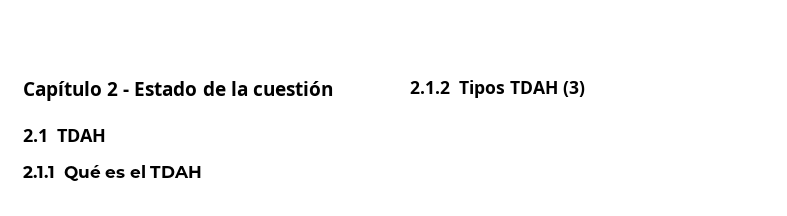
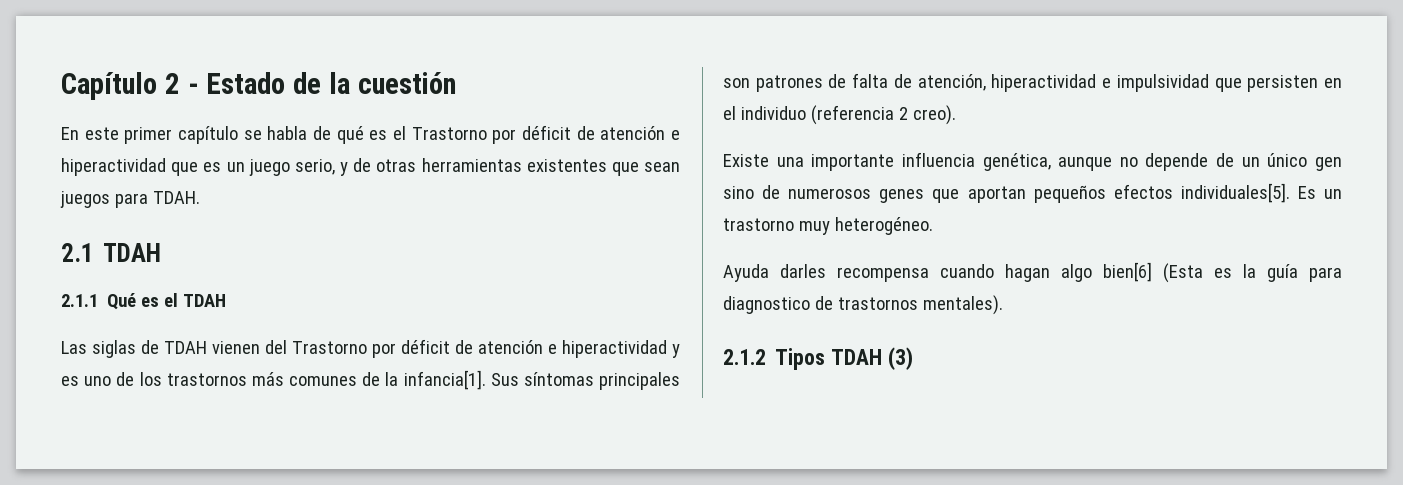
+ En este primer capítulo se habla de qué es el Trastorno por déficit de atención e hiperactividad que es un juego serio, y de otras herramientas existentes que sean juegos para TDAH.
+ Las siglas de TDAH vienen del Trastorno por déficit de atención e hiperactividad y es uno de los trastornos más comunes de la infancia[1]. Sus síntomas principales son patrones de falta de atención, hiperactividad e impulsividad que persisten en el individuo (referencia 2 creo).
+ Existe una importante influencia genética, aunque no depende de un único gen sino de numerosos genes que aportan pequeños efectos individuales[5]. Es un trastorno muy heterogéneo.
+ Ayuda darles recompensa cuando hagan algo bien[6] (Esta es la guía para diagnostico de trastornos mentales).

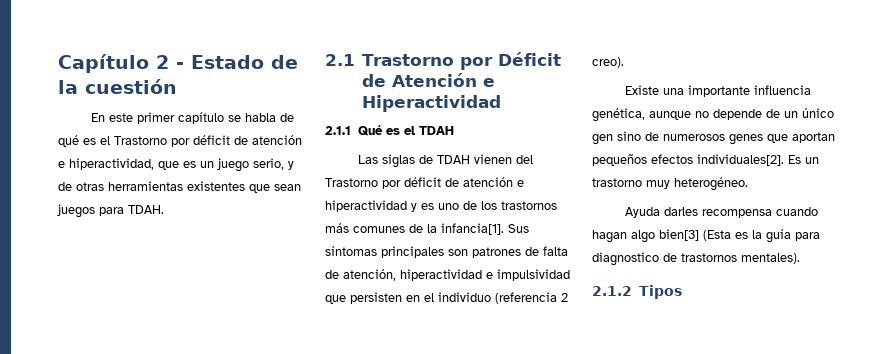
- En este primer capítulo se habla de qué es el Trastorno por déficit de atención e hiperactividad que es un juego serio, y de otras herramientas existentes que sean juegos para TDAH.
+ En este primer capítulo se habla de qué es el Trastorno por déficit de atención e hiperactividad, que es un juego serio, y de otras herramientas existentes que sean juegos para TDAH.
- 2.1 TDAH
+ 2.1 Trastorno por Déficit de Atención e Hiperactividad
- Existe una importante influencia genética, aunque no depende de un único gen sino de numerosos genes que aportan pequeños efectos individuales[5].
+ Existe una importante influencia genética, aunque no depende de un único gen sino de numerosos genes que aportan pequeños efectos individuales[2].
- Ayuda darles recompensa cuando hagan algo bien[6] (Esta es la guía para diagnostico de trastornos mentales).
+ Ayuda darles recompensa cuando hagan algo bien[3] (Esta es la guía para diagnostico de trastornos mentales).
- 2.1.2 Tipos TDAH (3)
+ 2.1.2 Tipos

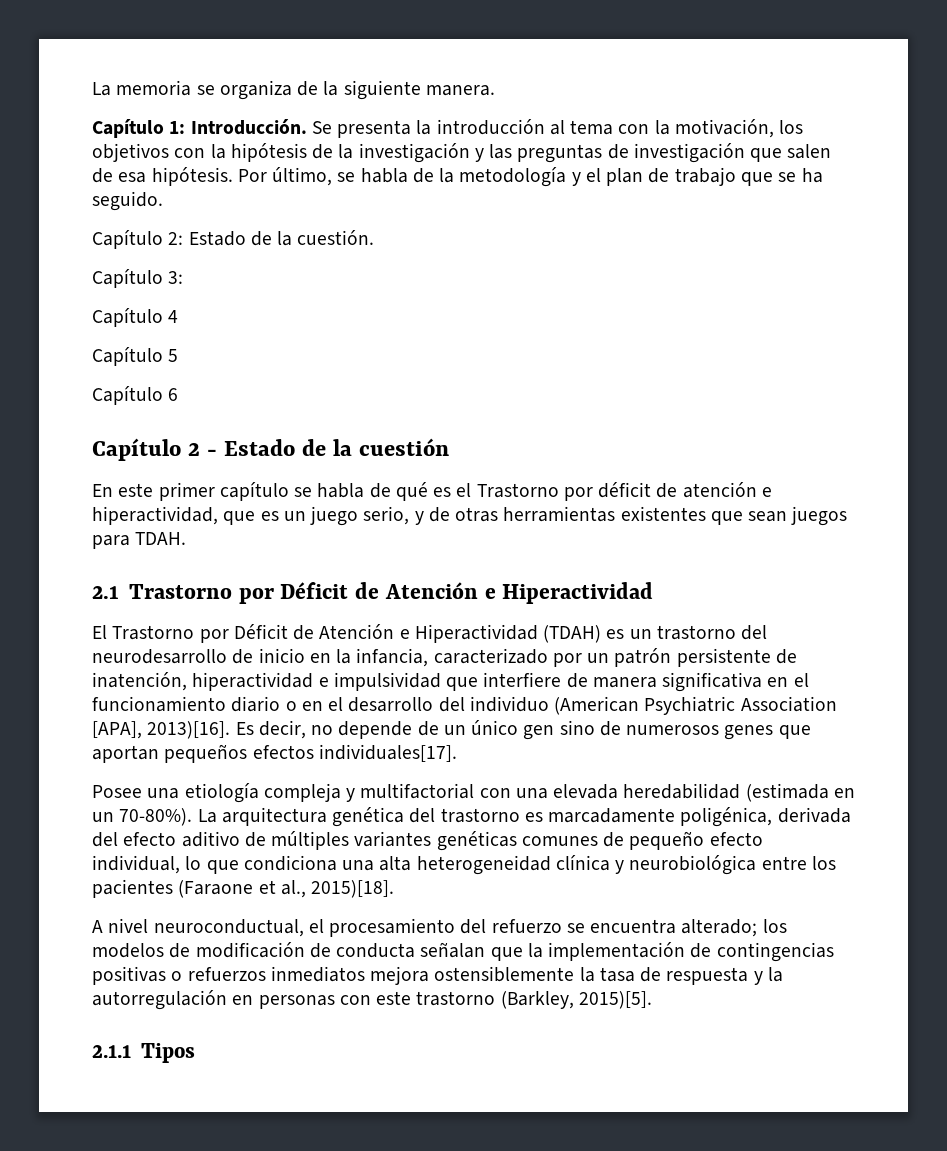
+ La memoria se organiza de la siguiente manera.
+ Capítulo 1: Introducción. Se presenta la introducción al tema con la motivación, los objetivos con la hipótesis de la investigación y las preguntas de investigación que salen de esa hipótesis. Por último, se habla de la metodología y el plan de trabajo que se ha seguido.
+ Capítulo 2: Estado de la cuestión.
+ Capítulo 3:
+ Capítulo 4
+ Capítulo 5
+ Capítulo 6
- 2.1.1 Qué es el TDAH
- Las siglas de TDAH vienen del Trastorno por déficit de atención e hiperactividad y es uno de los trastornos más comunes de la infancia[1]. Sus síntomas principales son patrones de falta de atención, hiperactividad e impulsividad que persisten en el individuo (referencia 2 creo).
- Existe una importante influencia genética, aunque no depende de un único gen sino de numerosos genes que aportan pequeños efectos individuales[2]. Es un trastorno muy heterogéneo.
- Ayuda darles recompensa cuando hagan algo bien[3] (Esta es la guía para diagnostico de trastornos mentales).
- 2.1.2 Tipos
+ El Trastorno por Déficit de Atención e Hiperactividad (TDAH) es un trastorno del neurodesarrollo de inicio en la infancia, caracterizado por un patrón persistente de inatención, hiperactividad e impulsividad que interfiere de manera significativa en el funcionamiento diario o en el desarrollo del individuo (American Psychiatric Association [APA], 2013)[16]. Es decir, no depende de un único gen sino de numerosos genes que aportan pequeños efectos individuales[17].
+ Posee una etiología compleja y multifactorial con una elevada heredabilidad (estimada en un 70-80%). La arquitectura genética del trastorno es marcadamente poligénica, derivada del efecto aditivo de múltiples variantes genéticas comunes de pequeño efecto individual, lo que condiciona una alta heterogeneidad clínica y neurobiológica entre los pacientes (Faraone et al., 2015)[18].
+ A nivel neuroconductual, el procesamiento del refuerzo se encuentra alterado; los modelos de modificación de conducta señalan que la implementación de contingencias positivas o refuerzos inmediatos mejora ostensiblemente la tasa de respuesta y la autorregulación en personas con este trastorno (Barkley, 2015)[5].
+ 2.1.1 Tipos

